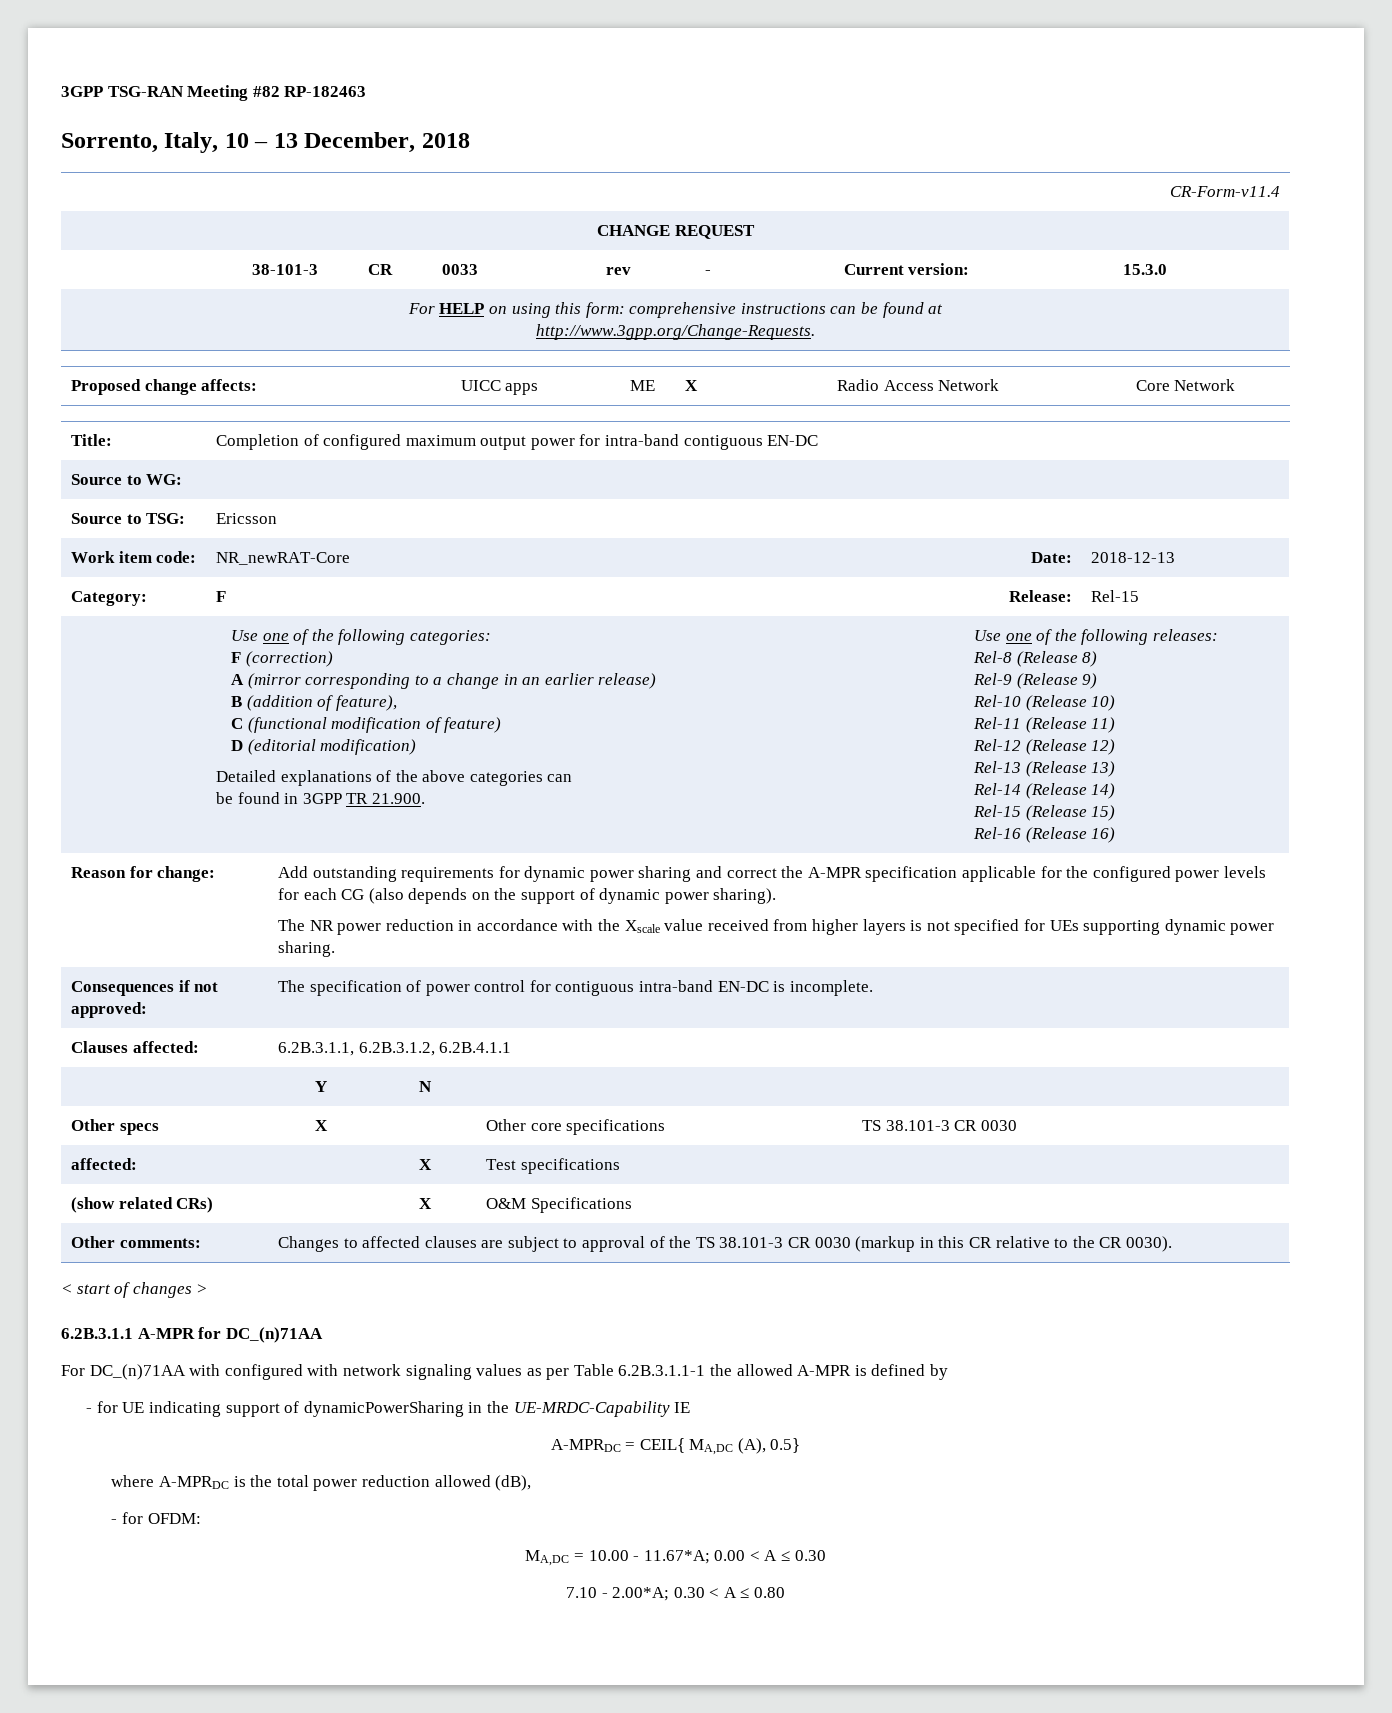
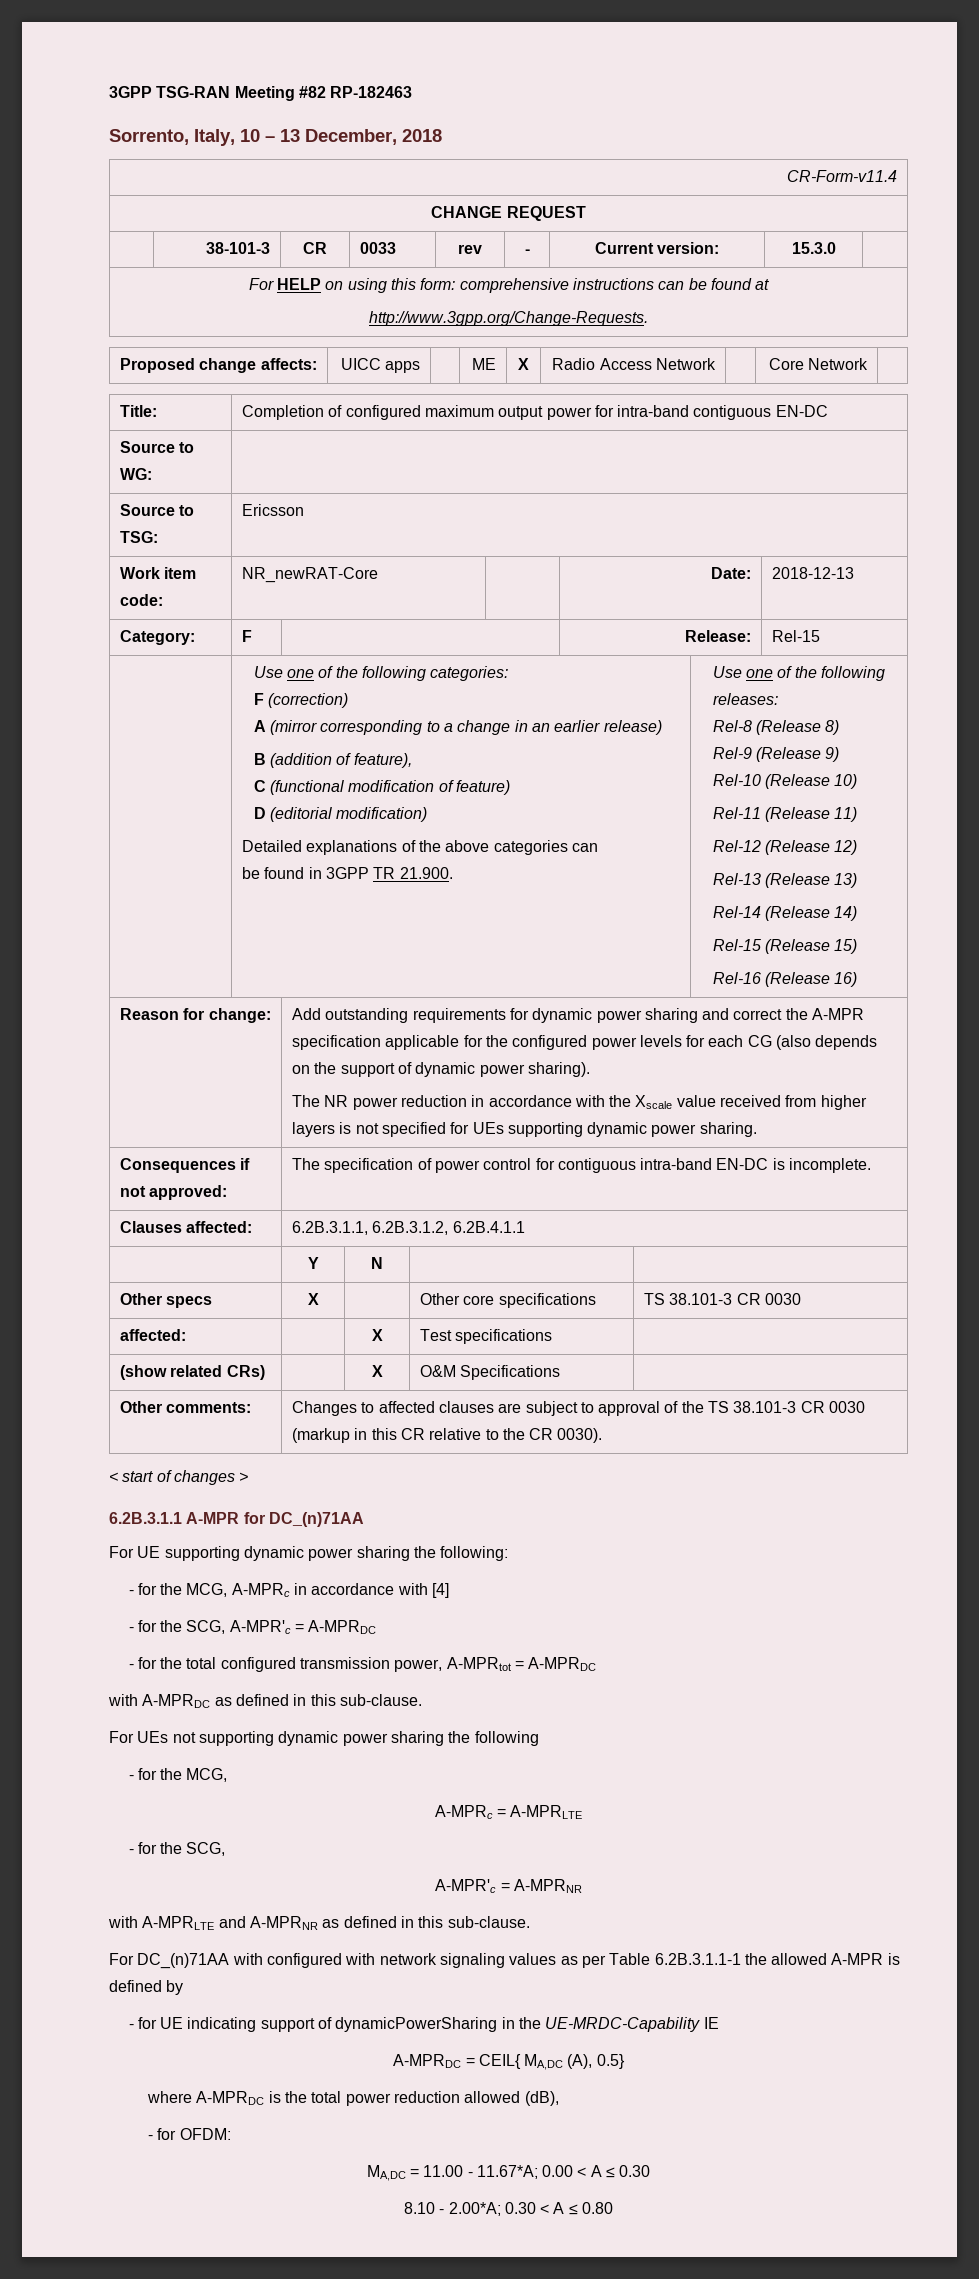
+ For UE supporting dynamic power sharing the following:
+ - for the MCG, A-MPRc in accordance with [4]
+ - for the SCG, A-MPR'c = A-MPRDC
+ - for the total configured transmission power, A-MPRtot = A-MPRDC
+ with A-MPRDC as defined in this sub-clause.
+ For UEs not supporting dynamic power sharing the following
+ - for the MCG,
+ A-MPRc = A-MPRLTE
+ - for the SCG,
+ A-MPR'c = A-MPRNR
+ with A-MPRLTE and A-MPRNR as defined in this sub-clause.
- MA,DC = 10.00 - 11.67*A; 0.00 < A ≤ 0.30
+ MA,DC = 11.00 - 11.67*A; 0.00 < A ≤ 0.30
- 7.10 - 2.00*A; 0.30 < A ≤ 0.80
+ 8.10 - 2.00*A; 0.30 < A ≤ 0.80

